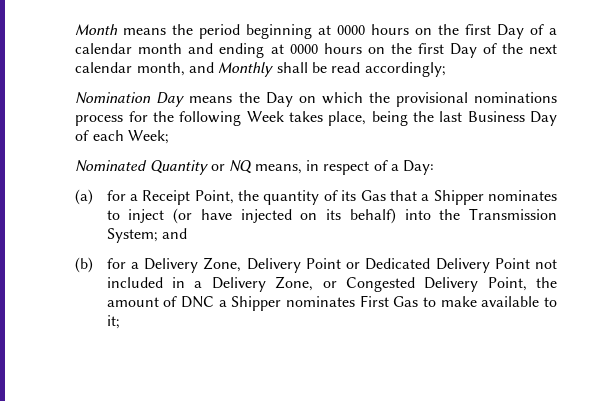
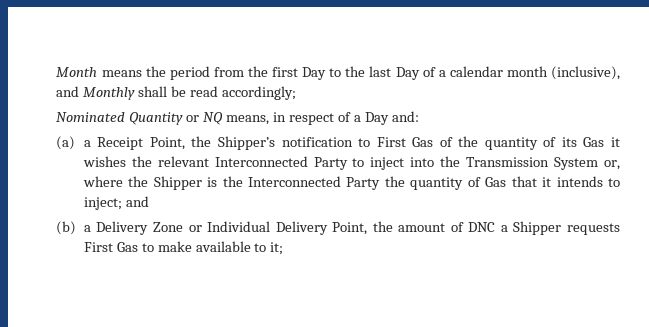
- Month means the period beginning at 0000 hours on the first Day of a calendar month and ending at 0000 hours on the first Day of the next calendar month, and Monthly shall be read accordingly;
+ Month means the period from the first Day to the last Day of a calendar month (inclusive), and Monthly shall be read accordingly;
- Nomination Day means the Day on which the provisional nominations process for the following Week takes place, being the last Business Day of each Week;
- Nominated Quantity or NQ means, in respect of a Day:
+ Nominated Quantity or NQ means, in respect of a Day and:
- (a) for a Receipt Point, the quantity of its Gas that a Shipper nominates to inject (or have injected on its behalf) into the Transmission System; and
+ (a) a Receipt Point, the Shipper’s notification to First Gas of the quantity of its Gas it wishes the relevant Interconnected Party to inject into the Transmission System or, where the Shipper is the Interconnected Party the quantity of Gas that it intends to inject; and
- (b) for a Delivery Zone, Delivery Point or Dedicated Delivery Point not included in a Delivery Zone, or Congested Delivery Point, the amount of DNC a Shipper nominates First Gas to make available to it;
+ (b) a Delivery Zone or Individual Delivery Point, the amount of DNC a Shipper requests First Gas to make available to it;

